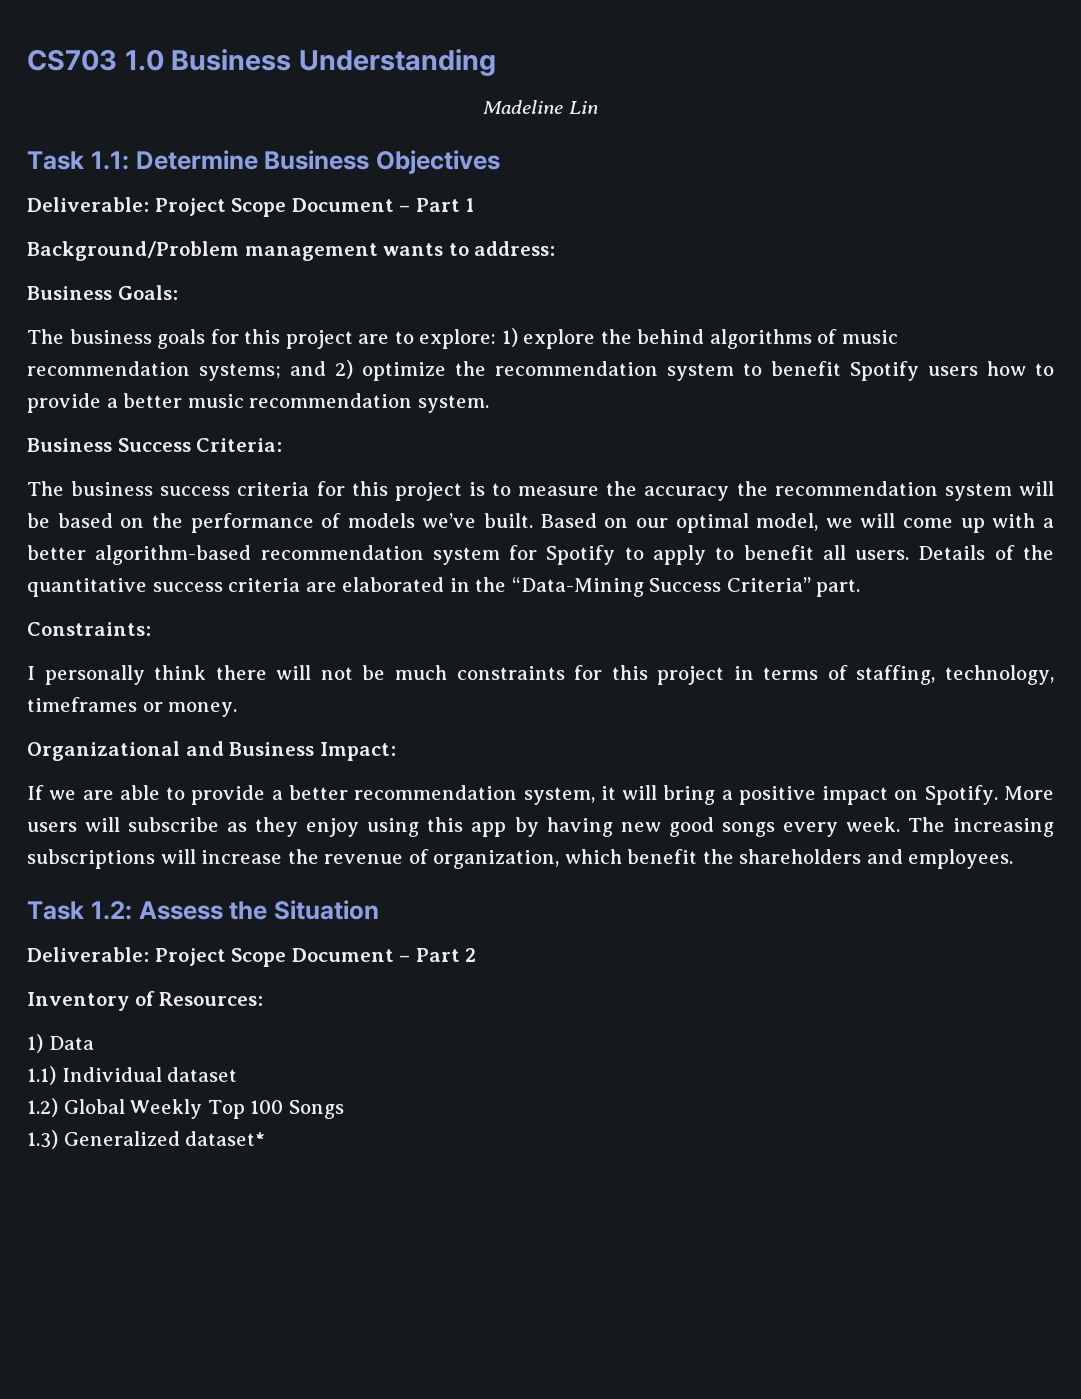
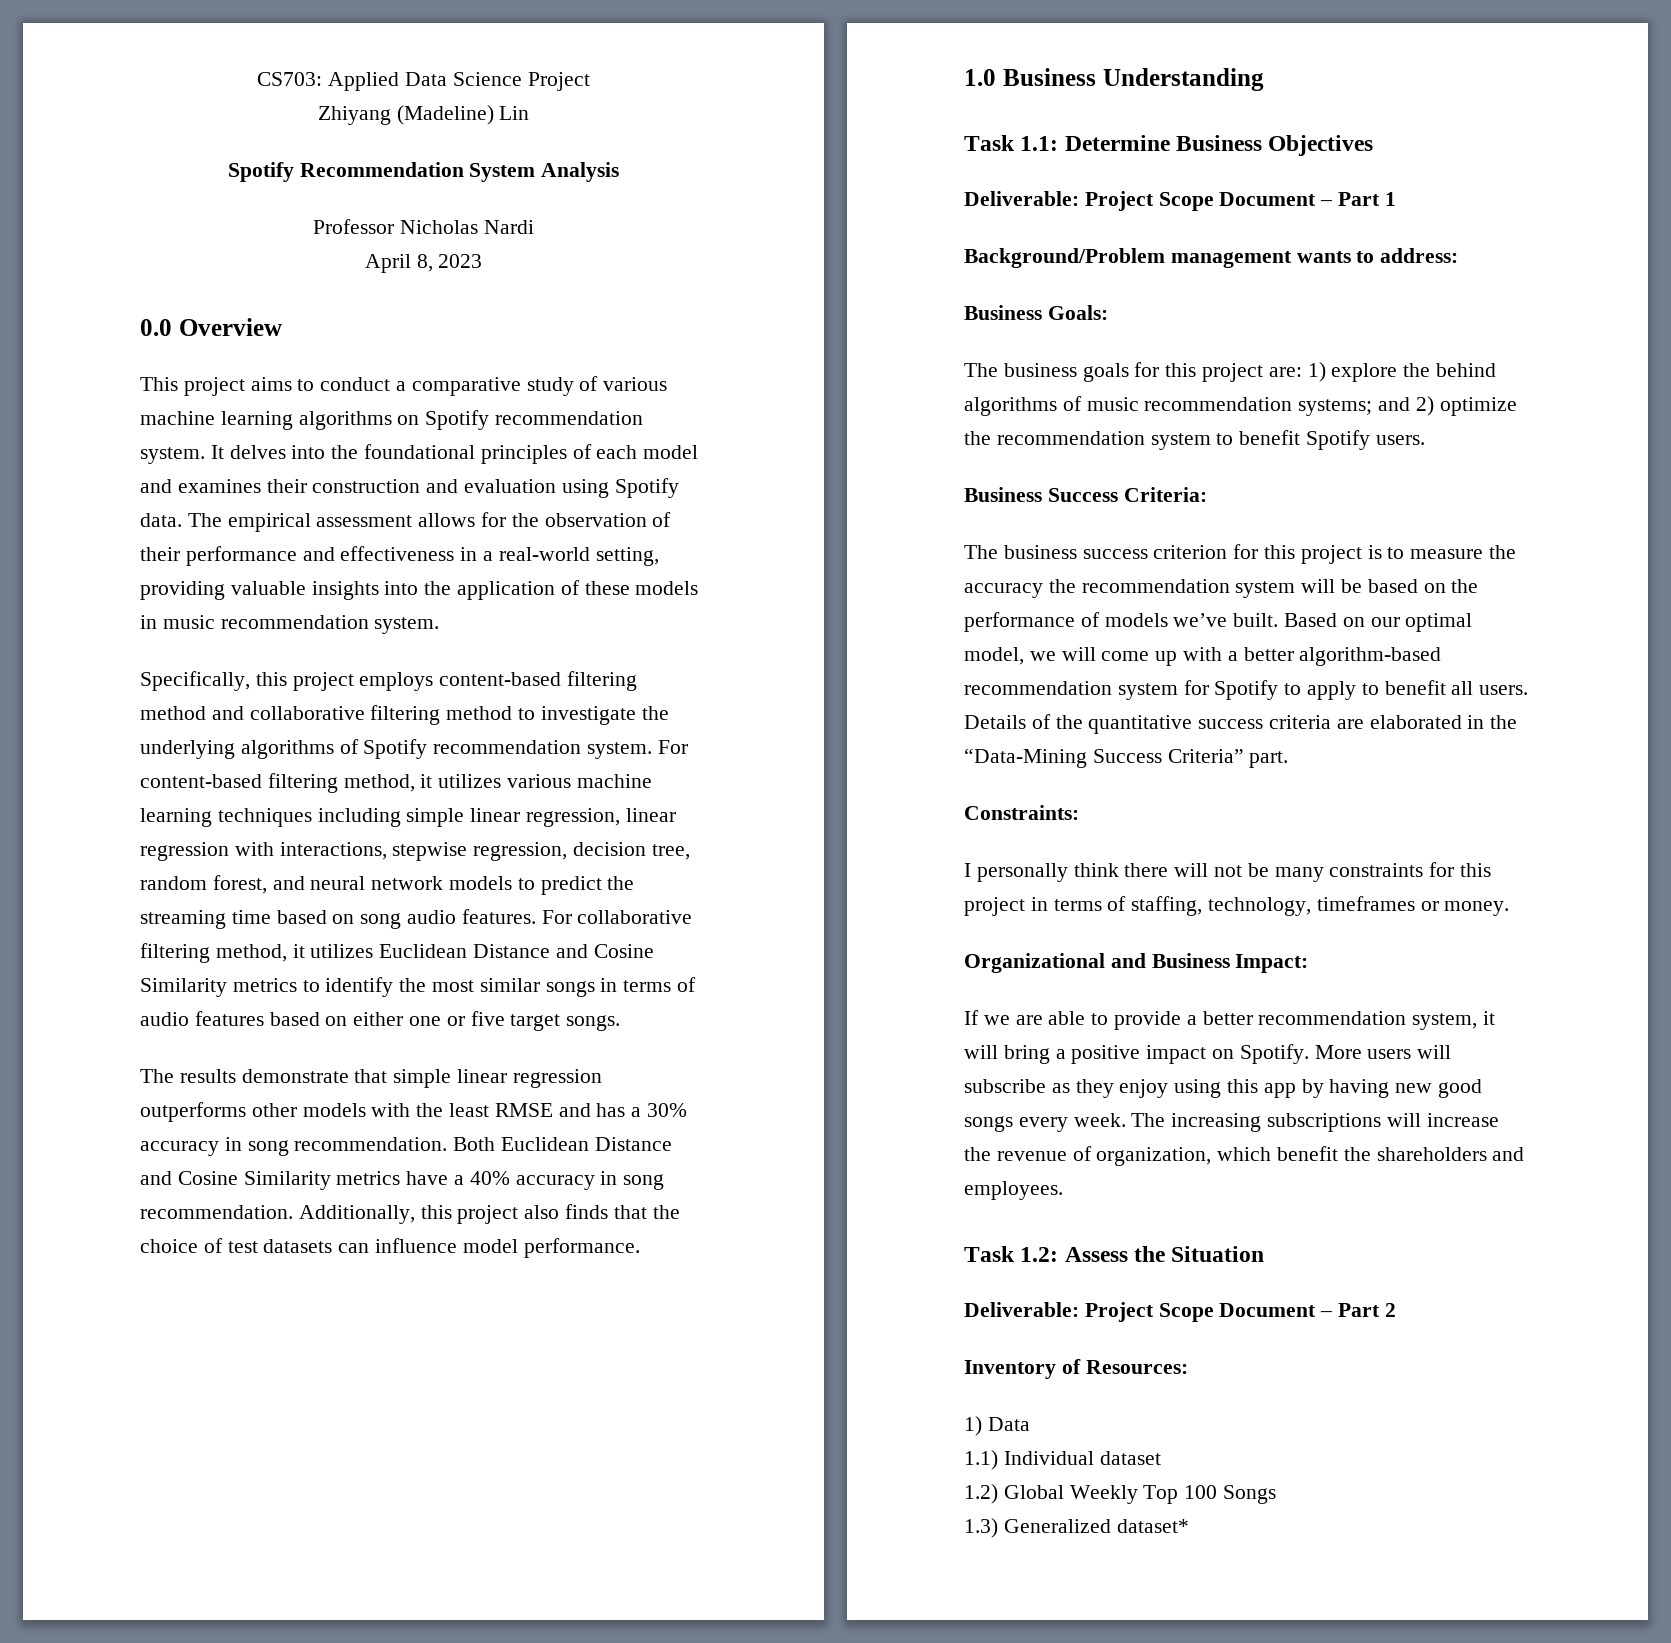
- CS703 1.0 Business Understanding
+ CS703: Applied Data Science Project
+ Zhiyang (Madeline) Lin
+ Spotify Recommendation System Analysis
+ Professor Nicholas Nardi
+ April 8, 2023
+ 0.0 Overview
+ This project aims to conduct a comparative study of various machine learning algorithms on Spotify recommendation system. It delves into the foundational principles of each model and examines their construction and evaluation using Spotify data. The empirical assessment allows for the observation of their performance and effectiveness in a real-world setting, providing valuable insights into the application of these models in music recommendation system.
+ Specifically, this project employs content-based filtering method and collaborative filtering method to investigate the underlying algorithms of Spotify recommendation system. For content-based filtering method, it utilizes various machine learning techniques including simple linear regression, linear regression with interactions, stepwise regression, decision tree, random forest, and neural network models to predict the streaming time based on song audio features. For collaborative filtering method, it utilizes Euclidean Distance and Cosine Similarity metrics to identify the most similar songs in terms of audio features based on either one or five target songs.
+ The results demonstrate that simple linear regression outperforms other models with the least RMSE and has a 30% accuracy in song recommendation. Both Euclidean Distance and Cosine Similarity metrics have a 40% accuracy in song recommendation. Additionally, this project also finds that the choice of test datasets can influence model performance.
+ 1.0 Business Understanding
- Madeline Lin
- The business goals for this project are to explore: 1) explore the behind algorithms of music recommendation systems; and 2) optimize the recommendation system to benefit Spotify users how to provide a better music recommendation system.
+ The business goals for this project are: 1) explore the behind algorithms of music recommendation systems; and 2) optimize the recommendation system to benefit Spotify users.
- The business success criteria for this project is to measure the accuracy the recommendation system will be based on the performance of models we’ve built.
+ The business success criterion for this project is to measure the accuracy the recommendation system will be based on the performance of models we’ve built.
- I personally think there will not be much constraints for this project in terms of staffing, technology, timeframes or money.
+ I personally think there will not be many constraints for this project in terms of staffing, technology, timeframes or money.

